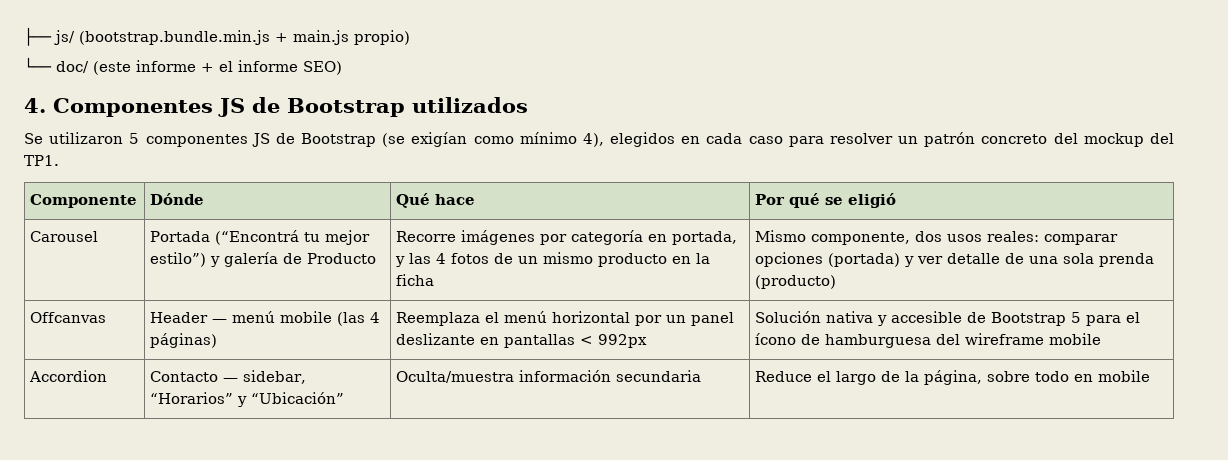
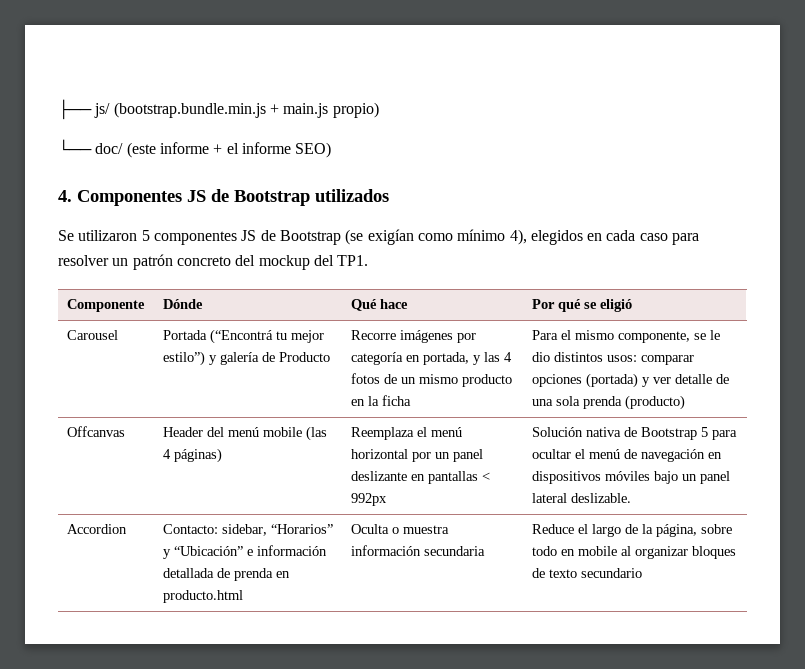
- Mismo componente, dos usos reales: comparar opciones (portada) y ver detalle de una sola prenda (producto)
+ Para el mismo componente, se le dio distintos usos: comparar opciones (portada) y ver detalle de una sola prenda (producto)
- Offcanvas | Header — menú mobile (las 4 páginas) | Reemplaza el menú horizontal por un panel deslizante en pantallas < 992px | Solución nativa y accesible de Bootstrap 5 para el ícono de hamburguesa del wireframe mobile
+ Offcanvas | Header del menú mobile (las 4 páginas) | Reemplaza el menú horizontal por un panel deslizante en pantallas < 992px | Solución nativa de Bootstrap 5 para ocultar el menú de navegación en dispositivos móviles bajo un panel lateral deslizable.
- Accordion | Contacto — sidebar, “Horarios” y “Ubicación” | Oculta/muestra información secundaria | Reduce el largo de la página, sobre todo en mobile
+ Accordion | Contacto: sidebar, “Horarios” y “Ubicación” e información detallada de prenda en producto.html | Oculta o muestra información secundaria | Reduce el largo de la página, sobre todo en mobile al organizar bloques de texto secundario

